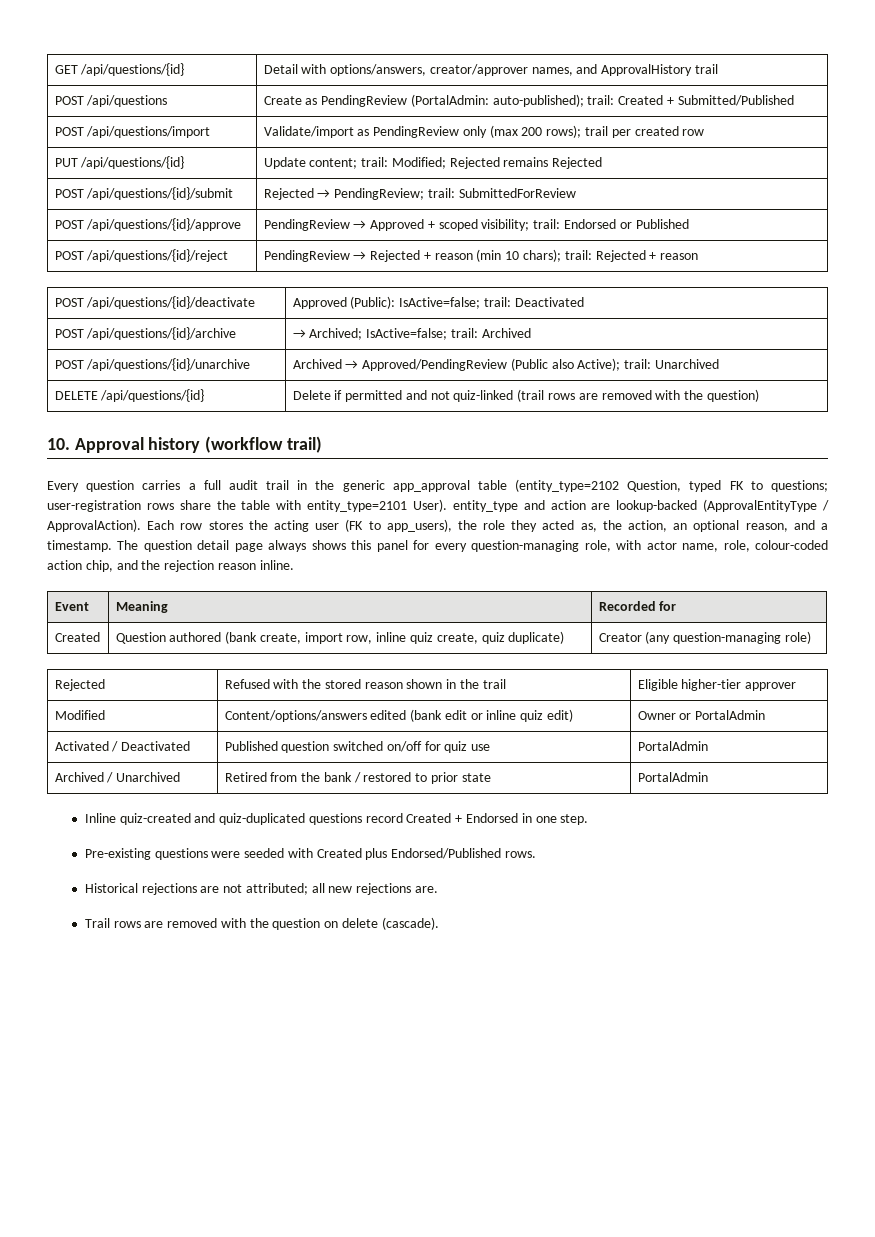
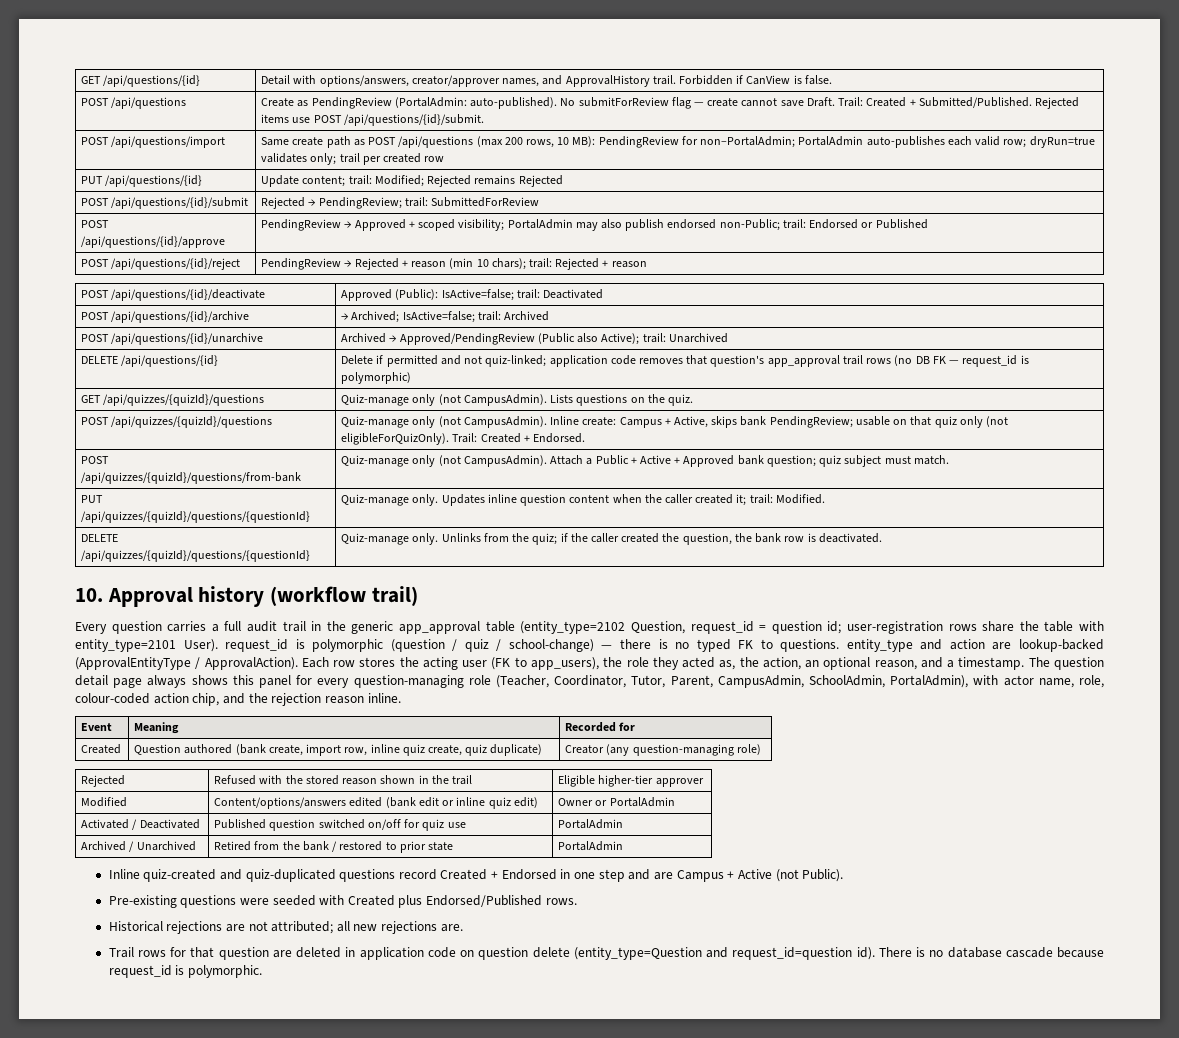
- GET /api/questions/{id} | Detail with options/answers, creator/approver names, and ApprovalHistory trail
+ GET /api/questions/{id} | Detail with options/answers, creator/approver names, and ApprovalHistory trail. Forbidden if CanView is false.
- POST /api/questions | Create as PendingReview (PortalAdmin: auto-published); trail: Created + Submitted/Published
- POST /api/questions/import | Validate/import as PendingReview only (max 200 rows); trail per created row
+ POST /api/questions | Create as PendingReview (PortalAdmin: auto-published). No submitForReview flag — create cannot save Draft. Trail: Created + Submitted/Published. Rejected items use POST /api/questions/{id}/submit.
+ POST /api/questions/import | Same create path as POST /api/questions (max 200 rows, 10 MB): PendingReview for non–PortalAdmin; PortalAdmin auto-publishes each valid row; dryRun=true validates only; trail per created row
- POST /api/questions/{id}/approve | PendingReview → Approved + scoped visibility; trail: Endorsed or Published
+ POST /api/questions/{id}/approve | PendingReview → Approved + scoped visibility; PortalAdmin may also publish endorsed non-Public; trail: Endorsed or Published
- DELETE /api/questions/{id} | Delete if permitted and not quiz-linked (trail rows are removed with the question)
+ DELETE /api/questions/{id} | Delete if permitted and not quiz-linked; application code removes that question's app_approval trail rows (no DB FK — request_id is polymorphic)
+ GET /api/quizzes/{quizId}/questions | Quiz-manage only (not CampusAdmin). Lists questions on the quiz.
+ POST /api/quizzes/{quizId}/questions | Quiz-manage only (not CampusAdmin). Inline create: Campus + Active, skips bank PendingReview; usable on that quiz only (not eligibleForQuizOnly). Trail: Created + Endorsed.
+ POST /api/quizzes/{quizId}/questions/from-bank | Quiz-manage only (not CampusAdmin). Attach a Public + Active + Approved bank question; quiz subject must match.
+ PUT /api/quizzes/{quizId}/questions/{questionId} | Quiz-manage only. Updates inline question content when the caller created it; trail: Modified.
+ DELETE /api/quizzes/{quizId}/questions/{questionId} | Quiz-manage only. Unlinks from the quiz; if the caller created the question, the bank row is deactivated.
- Every question carries a full audit trail in the generic app_approval table (entity_type=2102 Question, typed FK to questions; user-registration rows share the table with entity_type=2101 User). entity_type and action are lookup-backed (ApprovalEntityType / ApprovalAction).
+ Every question carries a full audit trail in the generic app_approval table (entity_type=2102 Question, request_id = question id; user-registration rows share the table with entity_type=2101 User). request_id is polymorphic (question / quiz / school-change) — there is no typed FK to questions. entity_type and action are lookup-backed (ApprovalEntityType / ApprovalAction).
- The question detail page always shows this panel for every question-managing role, with actor name, role, colour-coded action chip, and the rejection reason inline.
+ The question detail page always shows this panel for every question-managing role (Teacher, Coordinator, Tutor, Parent, CampusAdmin, SchoolAdmin, PortalAdmin), with actor name, role, colour-coded action chip, and the rejection reason inline.
- Inline quiz-created and quiz-duplicated questions record Created + Endorsed in one step.
+ Inline quiz-created and quiz-duplicated questions record Created + Endorsed in one step and are Campus + Active (not Public).
- Trail rows are removed with the question on delete (cascade).
+ Trail rows for that question are deleted in application code on question delete (entity_type=Question and request_id=question id). There is no database cascade because request_id is polymorphic.

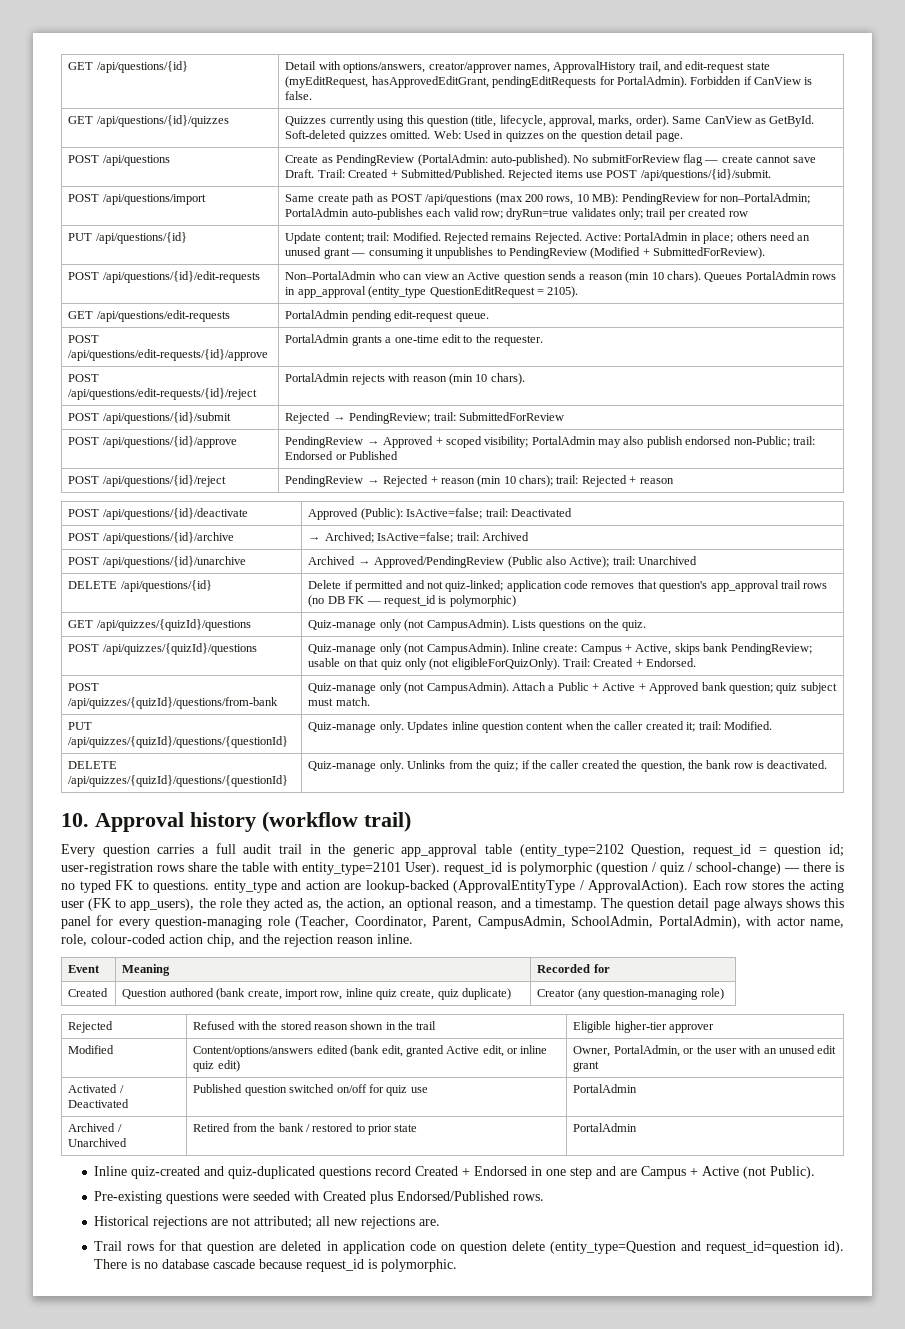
- GET /api/questions/{id} | Detail with options/answers, creator/approver names, and ApprovalHistory trail. Forbidden if CanView is false.
+ GET /api/questions/{id} | Detail with options/answers, creator/approver names, ApprovalHistory trail, and edit-request state (myEditRequest, hasApprovedEditGrant, pendingEditRequests for PortalAdmin). Forbidden if CanView is false.
+ GET /api/questions/{id}/quizzes | Quizzes currently using this question (title, lifecycle, approval, marks, order). Same CanView as GetById. Soft-deleted quizzes omitted. Web: Used in quizzes on the question detail page.
- PUT /api/questions/{id} | Update content; trail: Modified; Rejected remains Rejected
+ PUT /api/questions/{id} | Update content; trail: Modified. Rejected remains Rejected. Active: PortalAdmin in place; others need an unused grant — consuming it unpublishes to PendingReview (Modified + SubmittedForReview).
+ POST /api/questions/{id}/edit-requests | Non–PortalAdmin who can view an Active question sends a reason (min 10 chars). Queues PortalAdmin rows in app_approval (entity_type QuestionEditRequest = 2105).
+ GET /api/questions/edit-requests | PortalAdmin pending edit-request queue.
+ POST /api/questions/edit-requests/{id}/approve | PortalAdmin grants a one-time edit to the requester.
+ POST /api/questions/edit-requests/{id}/reject | PortalAdmin rejects with reason (min 10 chars).
- The question detail page always shows this panel for every question-managing role (Teacher, Coordinator, Tutor, Parent, CampusAdmin, SchoolAdmin, PortalAdmin), with actor name, role, colour-coded action chip, and the rejection reason inline.
+ The question detail page always shows this panel for every question-managing role (Teacher, Coordinator, Parent, CampusAdmin, SchoolAdmin, PortalAdmin), with actor name, role, colour-coded action chip, and the rejection reason inline.
- Modified | Content/options/answers edited (bank edit or inline quiz edit) | Owner or PortalAdmin
+ Modified | Content/options/answers edited (bank edit, granted Active edit, or inline quiz edit) | Owner, PortalAdmin, or the user with an unused edit grant

